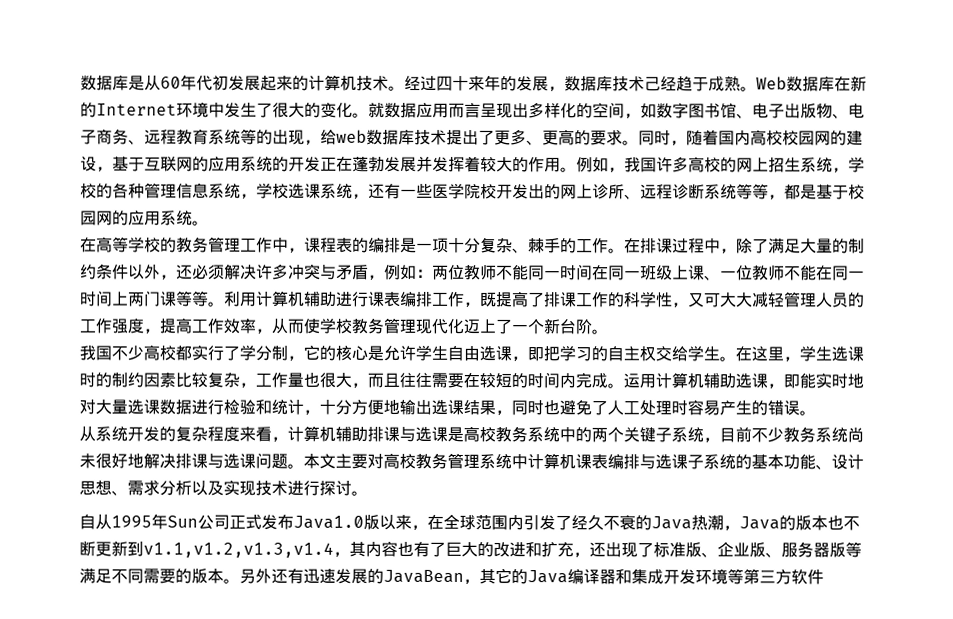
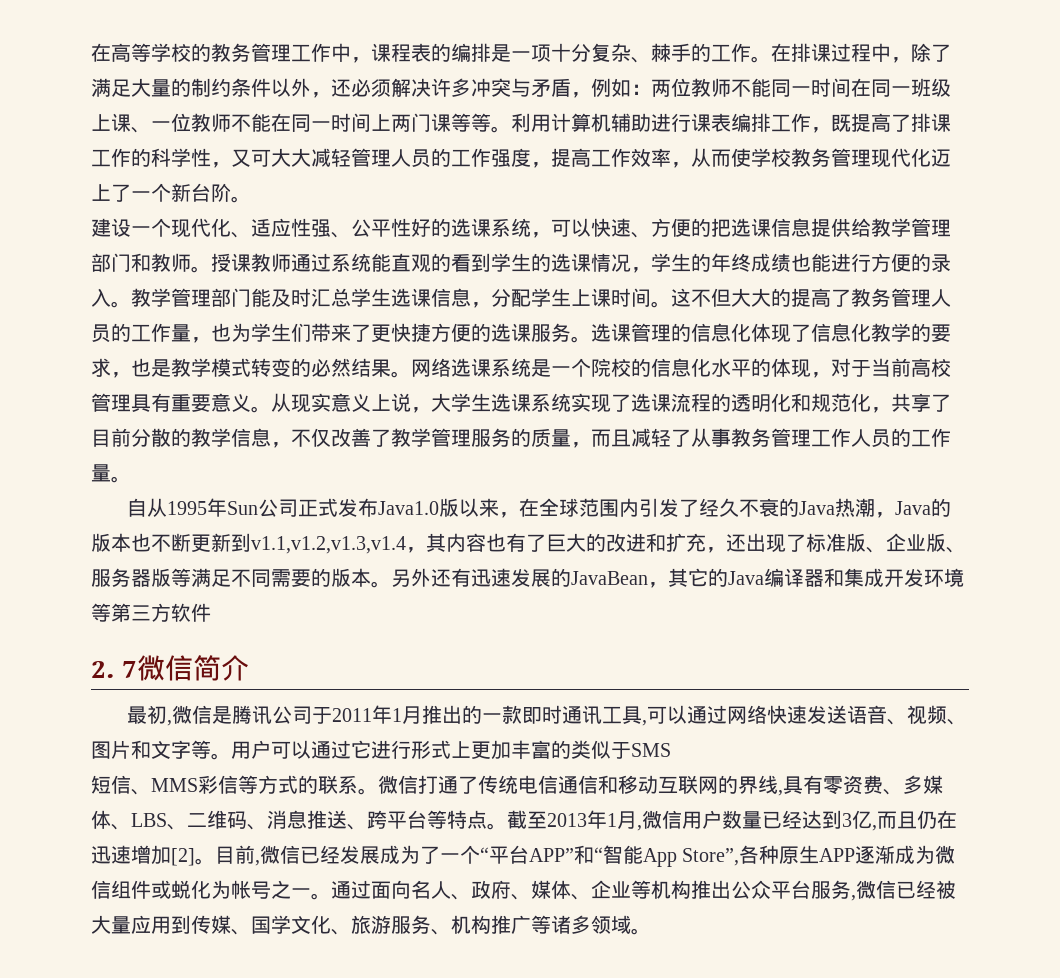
- 数据库是从60年代初发展起来的计算机技术。经过四十来年的发展，数据库技术己经趋于成熟。Web数据库在新的Internet环境中发生了很大的变化。就数据应用而言呈现出多样化的空间，如数字图书馆、电子出版物、电子商务、远程教育系统等的出现，给web数据库技术提出了更多、更高的要求。同时，随着国内高校校园网的建设，基于互联网的应用系统的开发正在蓬勃发展并发挥着较大的作用。例如，我国许多高校的网上招生系统，学校的各种管理信息系统，学校选课系统，还有一些医学院校开发出的网上诊所、远程诊断系统等等，都是基于校园网的应用系统。
- 我国不少高校都实行了学分制，它的核心是允许学生自由选课，即把学习的自主权交给学生。在这里，学生选课时的制约因素比较复杂，工作量也很大，而且往往需要在较短的时间内完成。运用计算机辅助选课，即能实时地对大量选课数据进行检验和统计，十分方便地输出选课结果，同时也避免了人工处理时容易产生的错误。
- 从系统开发的复杂程度来看，计算机辅助排课与选课是高校教务系统中的两个关键子系统，目前不少教务系统尚未很好地解决排课与选课问题。本文主要对高校教务管理系统中计算机课表编排与选课子系统的基本功能、设计思想、需求分析以及实现技术进行探讨。
+ 建设一个现代化、适应性强、公平性好的选课系统，可以快速、方便的把选课信息提供给教学管理部门和教师。授课教师通过系统能直观的看到学生的选课情况，学生的年终成绩也能进行方便的录入。教学管理部门能及时汇总学生选课信息，分配学生上课时间。这不但大大的提高了教务管理人员的工作量，也为学生们带来了更快捷方便的选课服务。选课管理的信息化体现了信息化教学的要求，也是教学模式转变的必然结果。网络选课系统是一个院校的信息化水平的体现，对于当前高校管理具有重要意义。从现实意义上说，大学生选课系统实现了选课流程的透明化和规范化，共享了目前分散的教学信息，不仅改善了教学管理服务的质量，而且减轻了从事教务管理工作人员的工作量。
+ 2. 7微信简介
+ 最初,微信是腾讯公司于2011年1月推出的一款即时通讯工具,可以通过网络快速发送语音、视频、图片和文字等。用户可以通过它进行形式上更加丰富的类似于SMS
+ 短信、MMS彩信等方式的联系。微信打通了传统电信通信和移动互联网的界线,具有零资费、多媒体、LBS、二维码、消息推送、跨平台等特点。截至2013年1月,微信用户数量已经达到3亿,而且仍在迅速增加[2]。目前,微信已经发展成为了一个“平台APP”和“智能App Store”,各种原生APP逐渐成为微信组件或蜕化为帐号之一。通过面向名人、政府、媒体、企业等机构推出公众平台服务,微信已经被大量应用到传媒、国学文化、旅游服务、机构推广等诸多领域。

